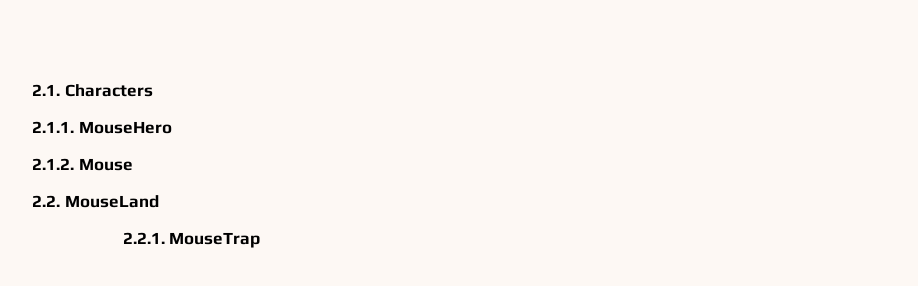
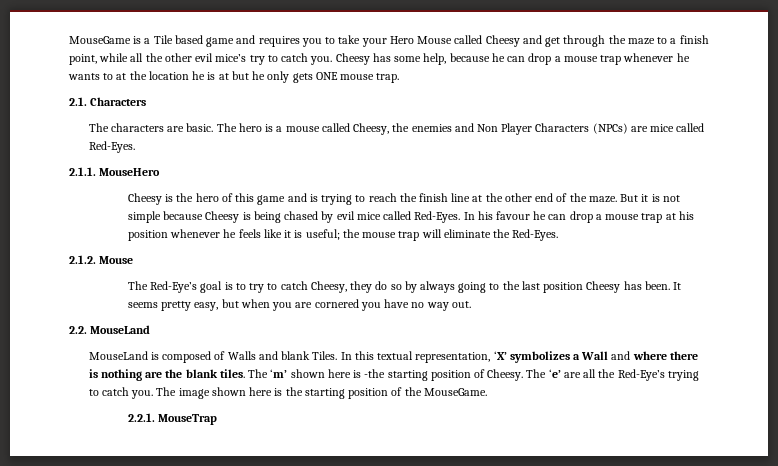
+ MouseGame is a Tile based game and requires you to take your Hero Mouse called Cheesy and get through the maze to a finish point, while all the other evil mice’s try to catch you. Cheesy has some help, because he can drop a mouse trap whenever he wants to at the location he is at but he only gets ONE mouse trap.
  2.1. Characters
+ The characters are basic. The hero is a mouse called Cheesy, the enemies and Non Player Characters (NPCs) are mice called Red-Eyes.
  2.1.1. MouseHero
+ Cheesy is the hero of this game and is trying to reach the finish line at the other end of the maze. But it is not simple because Cheesy is being chased by evil mice called Red-Eyes. In his favour he can drop a mouse trap at his position whenever he feels like it is useful; the mouse trap will eliminate the Red-Eyes.
  2.1.2. Mouse
+ The Red-Eye’s goal is to try to catch Cheesy, they do so by always going to the last position Cheesy has been. It seems pretty easy, but when you are cornered you have no way out.
  2.2. MouseLand
+ MouseLand is composed of Walls and blank Tiles. In this textual representation, ‘X’ symbolizes a Wall and where there is nothing are the blank tiles. The ‘m’ shown here is -the starting position of Cheesy. The ‘e’ are all the Red-Eye’s trying to catch you. The image shown here is the starting position of the MouseGame.

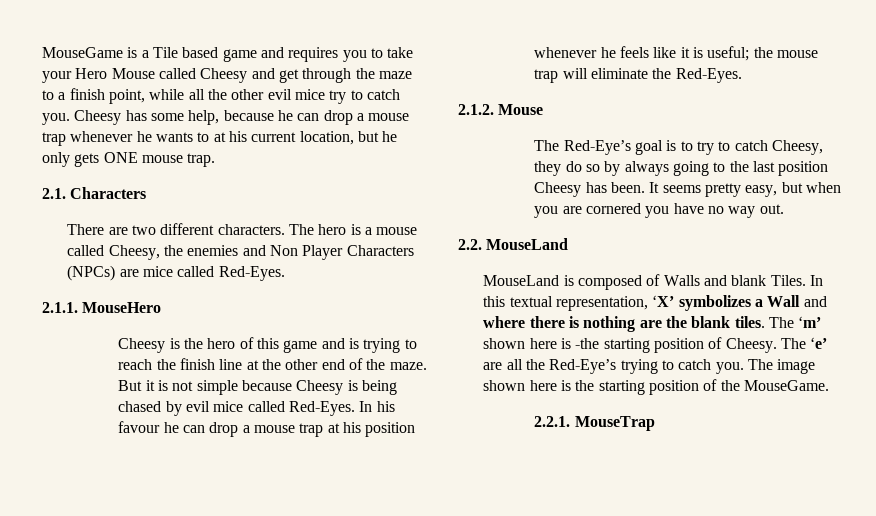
- MouseGame is a Tile based game and requires you to take your Hero Mouse called Cheesy and get through the maze to a finish point, while all the other evil mice’s try to catch you.
+ MouseGame is a Tile based game and requires you to take your Hero Mouse called Cheesy and get through the maze to a finish point, while all the other evil mice try to catch you.
- Cheesy has some help, because he can drop a mouse trap whenever he wants to at the location he is at but he only gets ONE mouse trap.
+ Cheesy has some help, because he can drop a mouse trap whenever he wants to at his current location, but he only gets ONE mouse trap.
- The characters are basic.
+ There are two different characters.

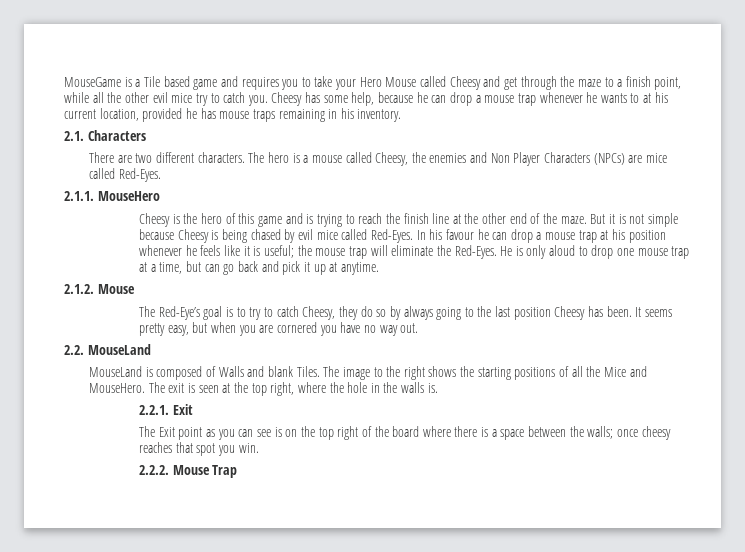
- Cheesy has some help, because he can drop a mouse trap whenever he wants to at his current location, but he only gets ONE mouse trap.
+ Cheesy has some help, because he can drop a mouse trap whenever he wants to at his current location, provided he has mouse traps remaining in his inventory.
+ He is only aloud to drop one mouse trap at a time, but can go back and pick it up at anytime.
- In this textual representation, ‘X’ symbolizes a Wall and where there is nothing are the blank tiles. The ‘m’ shown here is -the starting position of Cheesy. The ‘e’ are all the Red-Eye’s trying to catch you. The image shown here is the starting position of the MouseGame.
- 2.2.1. MouseTrap
+ The image to the right shows the starting positions of all the Mice and MouseHero. The exit is seen at the top right, where the hole in the walls is.
+ 2.2.1. Exit
+ The Exit point as you can see is on the top right of the board where there is a space between the walls; once cheesy reaches that spot you win.
+ 2.2.2. Mouse Trap

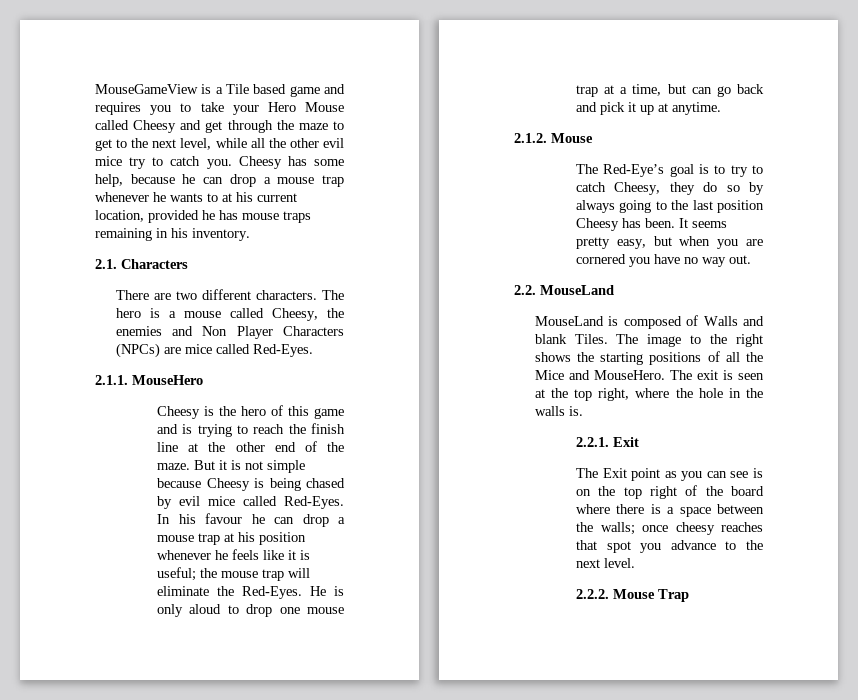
- MouseGame is a Tile based game and requires you to take your Hero Mouse called Cheesy and get through the maze to a finish point, while all the other evil mice try to catch you.
+ MouseGameView is a Tile based game and requires you to take your Hero Mouse called Cheesy and get through the maze to get to the next level, while all the other evil mice try to catch you.
- The Exit point as you can see is on the top right of the board where there is a space between the walls; once cheesy reaches that spot you win.
+ The Exit point as you can see is on the top right of the board where there is a space between the walls; once cheesy reaches that spot you advance to the next level.

